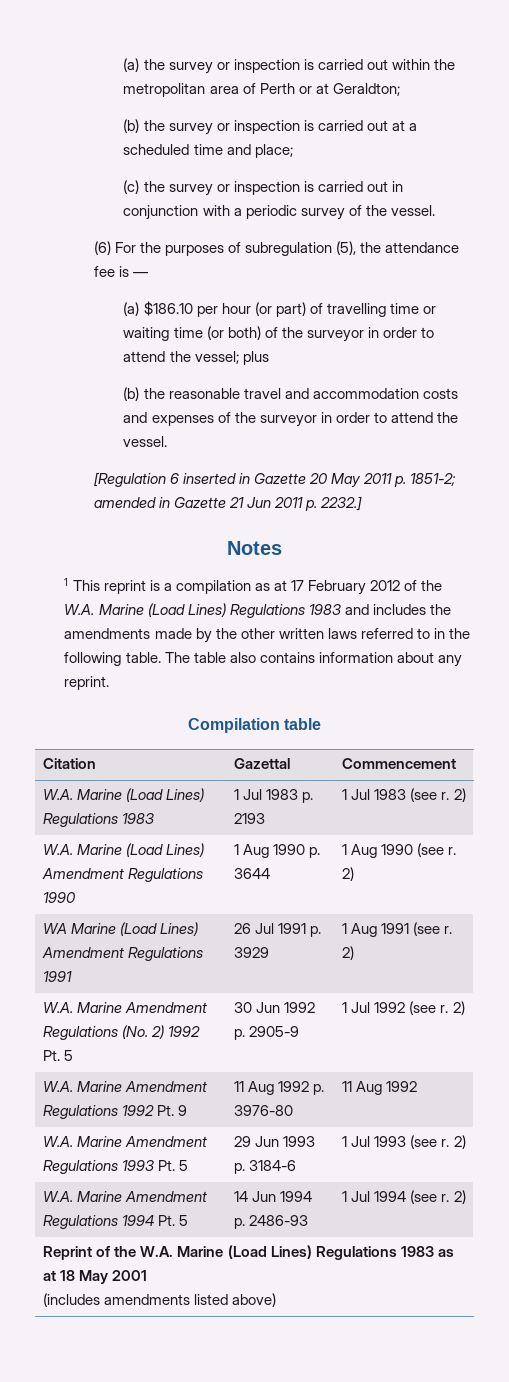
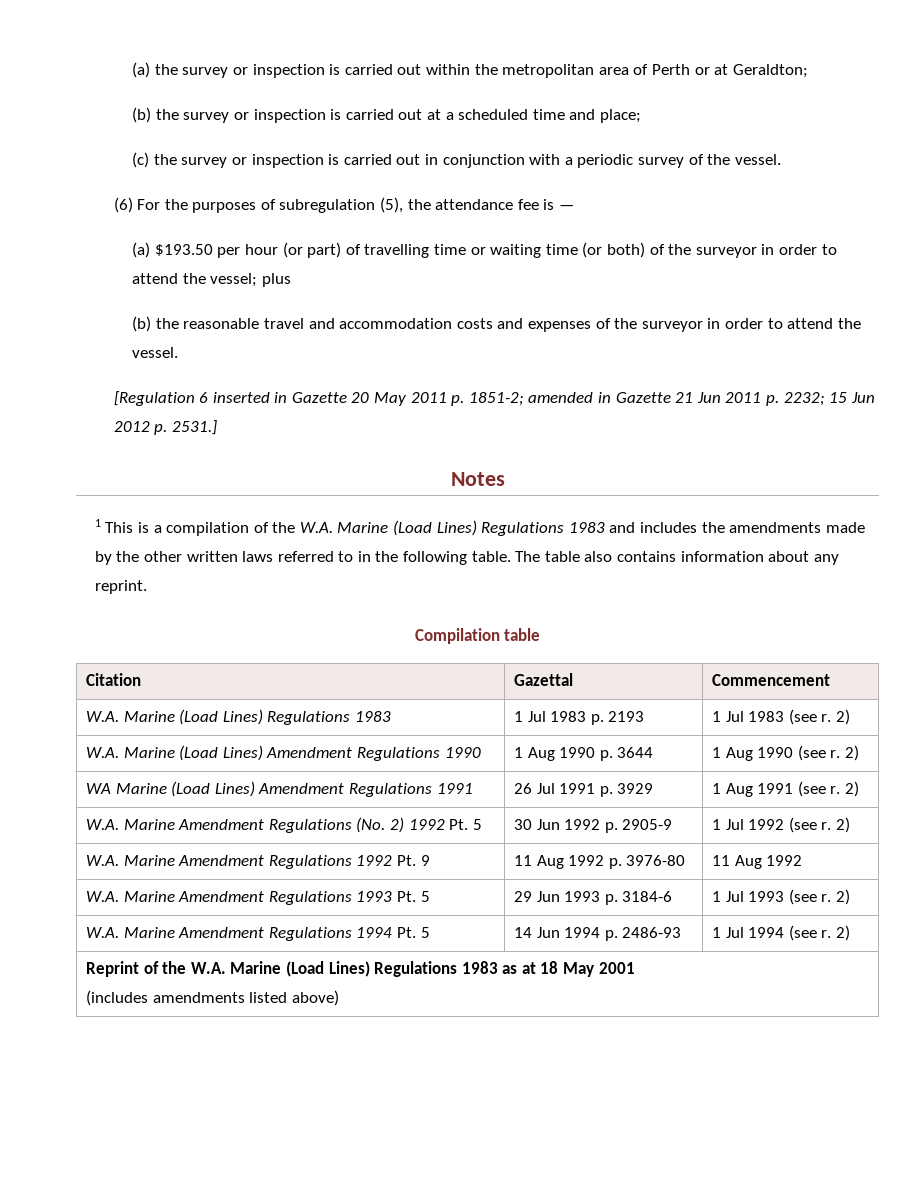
- (a) $186.10 per hour (or part) of travelling time or waiting time (or both) of the surveyor in order to attend the vessel; plus
+ (a) $193.50 per hour (or part) of travelling time or waiting time (or both) of the surveyor in order to attend the vessel; plus
- [Regulation 6 inserted in Gazette 20 May 2011 p. 1851-2; amended in Gazette 21 Jun 2011 p. 2232.]
+ [Regulation 6 inserted in Gazette 20 May 2011 p. 1851-2; amended in Gazette 21 Jun 2011 p. 2232; 15 Jun 2012 p. 2531.]
- 1 This reprint is a compilation as at 17 February 2012 of the W.A. Marine (Load Lines) Regulations 1983 and includes the amendments made by the other written laws referred to in the following table.
+ 1 This is a compilation of the W.A. Marine (Load Lines) Regulations 1983 and includes the amendments made by the other written laws referred to in the following table.

